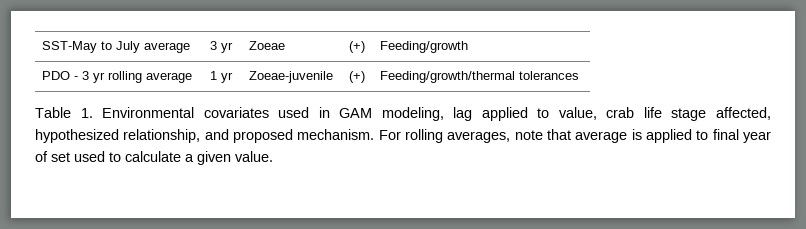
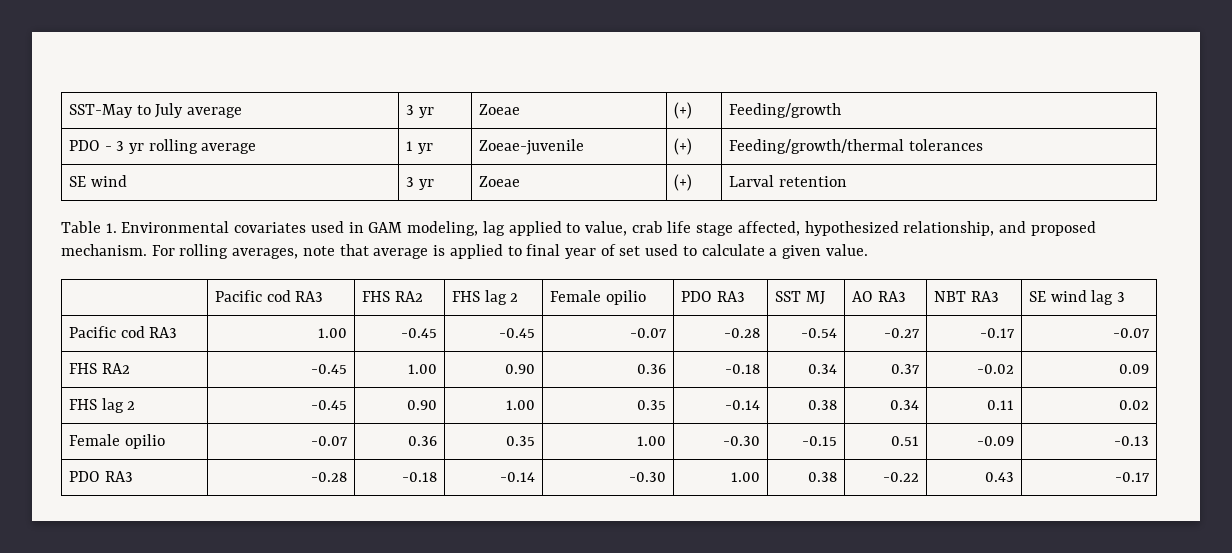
+ SE wind | 3 yr | Zoeae | (+) | Larval retention
+ | Pacific cod RA3 | FHS RA2 | FHS lag 2 | Female opilio | PDO RA3 | SST MJ | AO RA3 | NBT RA3 | SE wind lag 3
+ Pacific cod RA3 | 1.00 | -0.45 | -0.45 | -0.07 | -0.28 | -0.54 | -0.27 | -0.17 | -0.07
+ FHS RA2 | -0.45 | 1.00 | 0.90 | 0.36 | -0.18 | 0.34 | 0.37 | -0.02 | 0.09
+ FHS lag 2 | -0.45 | 0.90 | 1.00 | 0.35 | -0.14 | 0.38 | 0.34 | 0.11 | 0.02
+ Female opilio | -0.07 | 0.36 | 0.35 | 1.00 | -0.30 | -0.15 | 0.51 | -0.09 | -0.13
+ PDO RA3 | -0.28 | -0.18 | -0.14 | -0.30 | 1.00 | 0.38 | -0.22 | 0.43 | -0.17

